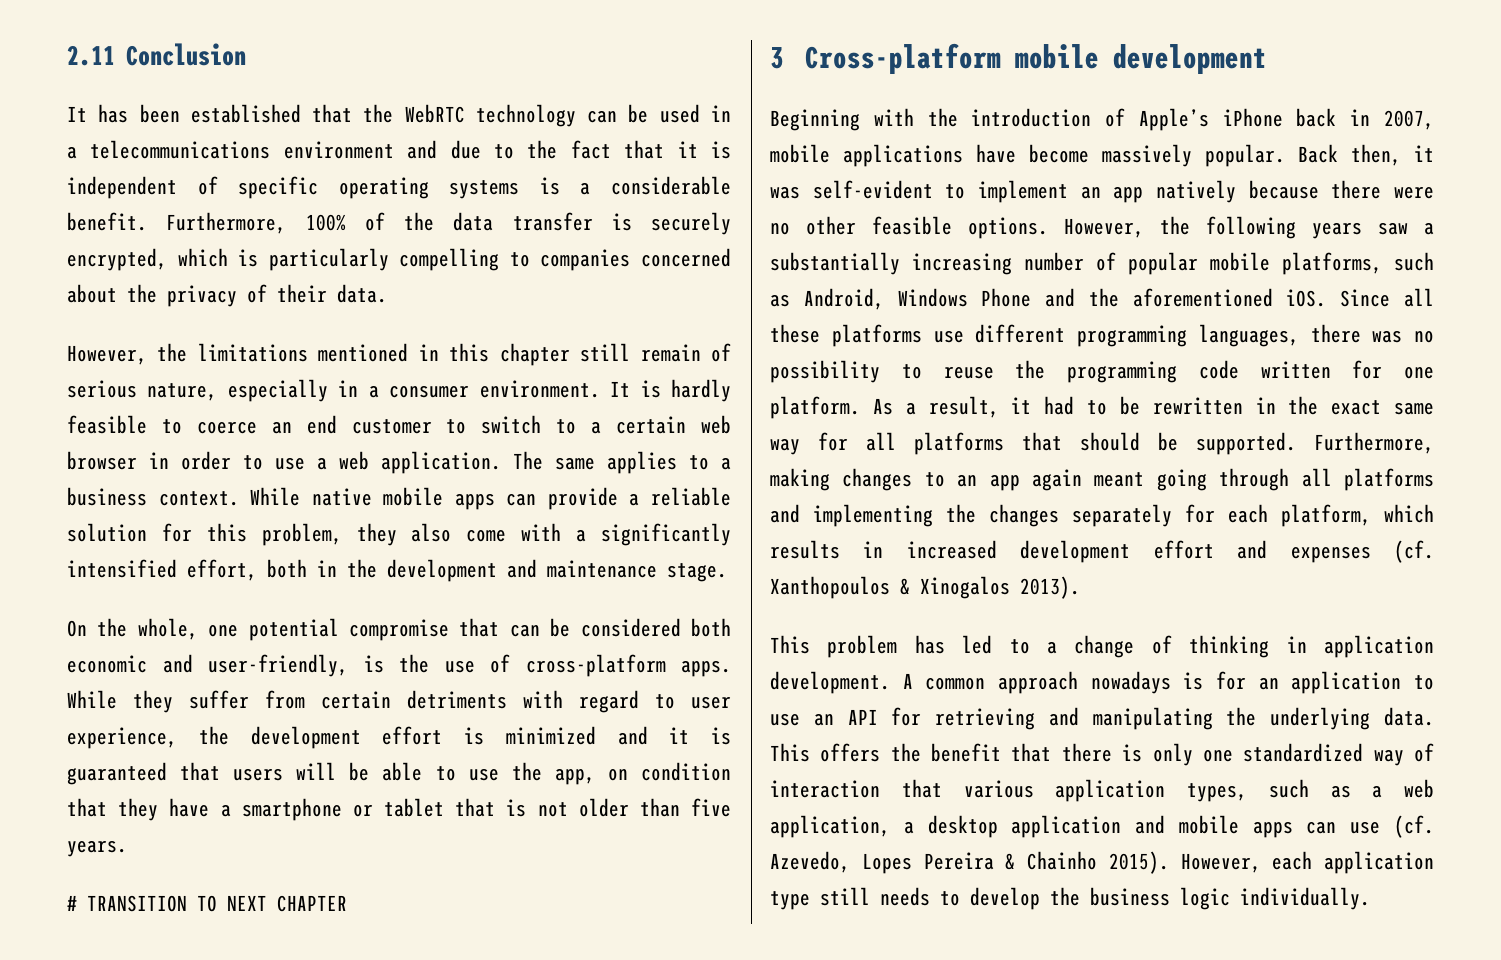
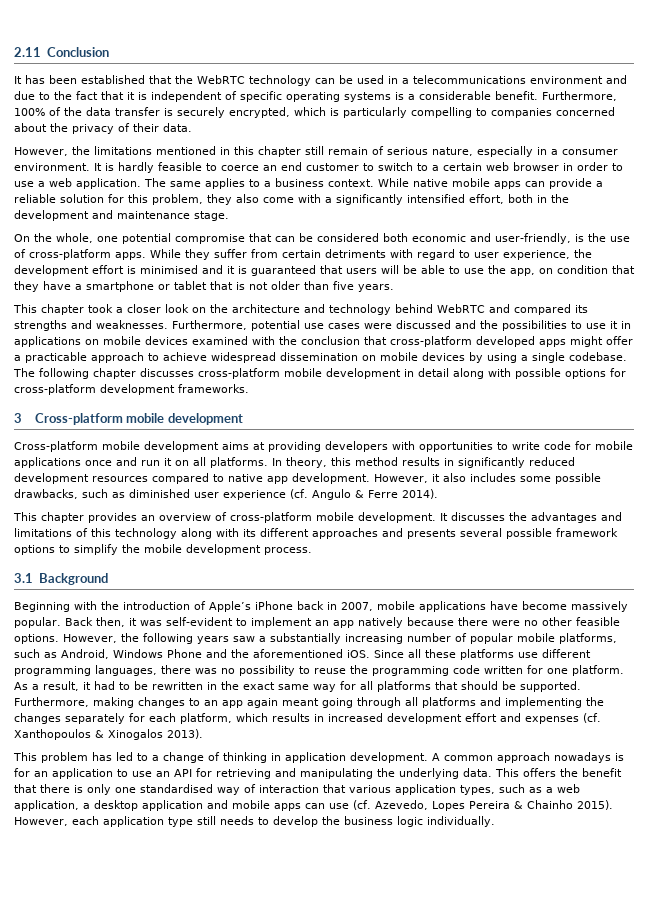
- While they suffer from certain detriments with regard to user experience, the development effort is minimized and it is guaranteed that users will be able to use the app, on condition that they have a smartphone or tablet that is not older than five years.
+ While they suffer from certain detriments with regard to user experience, the development effort is minimised and it is guaranteed that users will be able to use the app, on condition that they have a smartphone or tablet that is not older than five years.
- # TRANSITION TO NEXT CHAPTER
+ This chapter took a closer look on the architecture and technology behind WebRTC and compared its strengths and weaknesses. Furthermore, potential use cases were discussed and the possibilities to use it in applications on mobile devices examined with the conclusion that cross-platform developed apps might offer a practicable approach to achieve widespread dissemination on mobile devices by using a single codebase. The following chapter discusses cross-platform mobile development in detail along with possible options for cross-platform development frameworks.
  3 Cross-platform mobile development
+ Cross-platform mobile development aims at providing developers with opportunities to write code for mobile applications once and run it on all platforms. In theory, this method results in significantly reduced development resources compared to native app development. However, it also includes some possible drawbacks, such as diminished user experience (cf. Angulo & Ferre 2014).
+ This chapter provides an overview of cross-platform mobile development. It discusses the advantages and limitations of this technology along with its different approaches and presents several possible framework options to simplify the mobile development process.
+ 3.1 Background
- This offers the benefit that there is only one standardized way of interaction that various application types, such as a web application, a desktop application and mobile apps can use (cf. Azevedo, Lopes Pereira & Chainho 2015).
+ This offers the benefit that there is only one standardised way of interaction that various application types, such as a web application, a desktop application and mobile apps can use (cf. Azevedo, Lopes Pereira & Chainho 2015).

